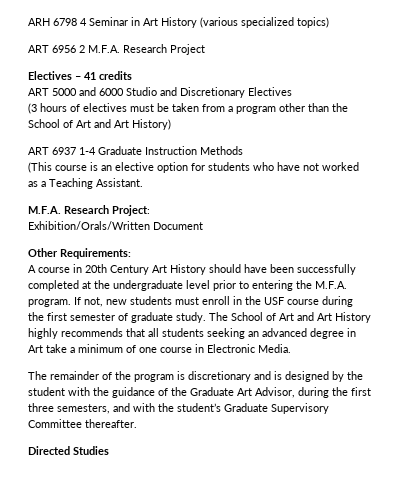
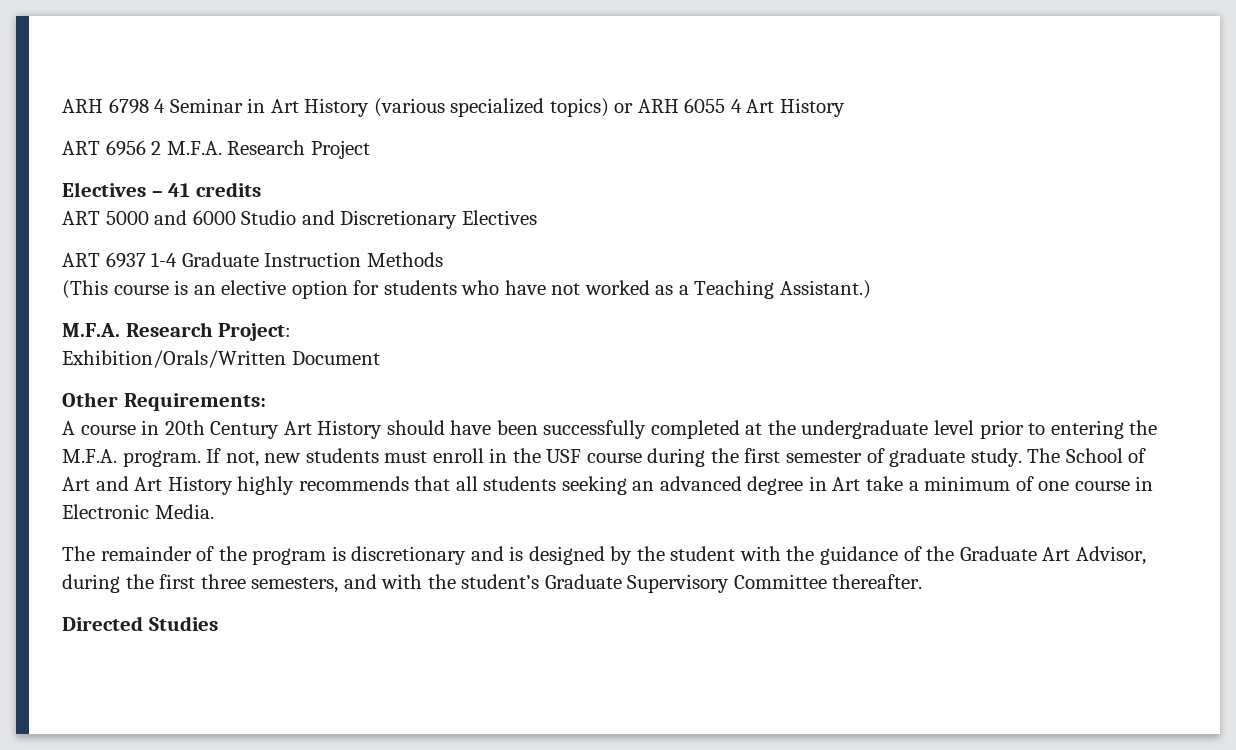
- ARH 6798 4 Seminar in Art History (various specialized topics)
+ ARH 6798 4 Seminar in Art History (various specialized topics) or ARH 6055 4 Art History
- (3 hours of electives must be taken from a program other than the School of Art and Art History)
- (This course is an elective option for students who have not worked as a Teaching Assistant.
+ (This course is an elective option for students who have not worked as a Teaching Assistant.)

